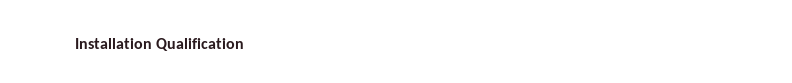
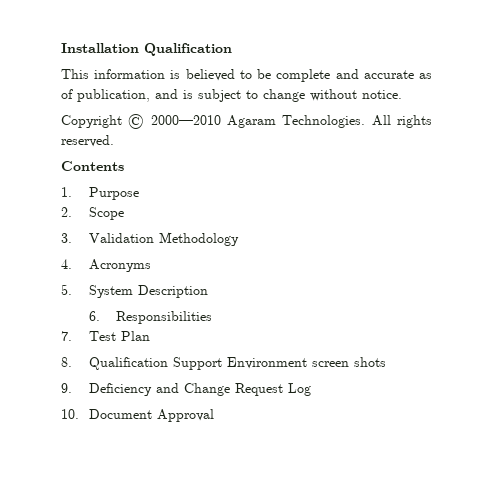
+ This information is believed to be complete and accurate as of publication, and is subject to change without notice.
+ Copyright © 2000—2010 Agaram Technologies. All rights reserved.
+ Contents
+ 1. Purpose
+ 2. Scope
+ 3. Validation Methodology
+ 4. Acronyms
+ 5. System Description
+ 6. Responsibilities
+ 7. Test Plan
+ 8. Qualification Support Environment screen shots
+ 9. Deficiency and Change Request Log
+ 10. Document Approval

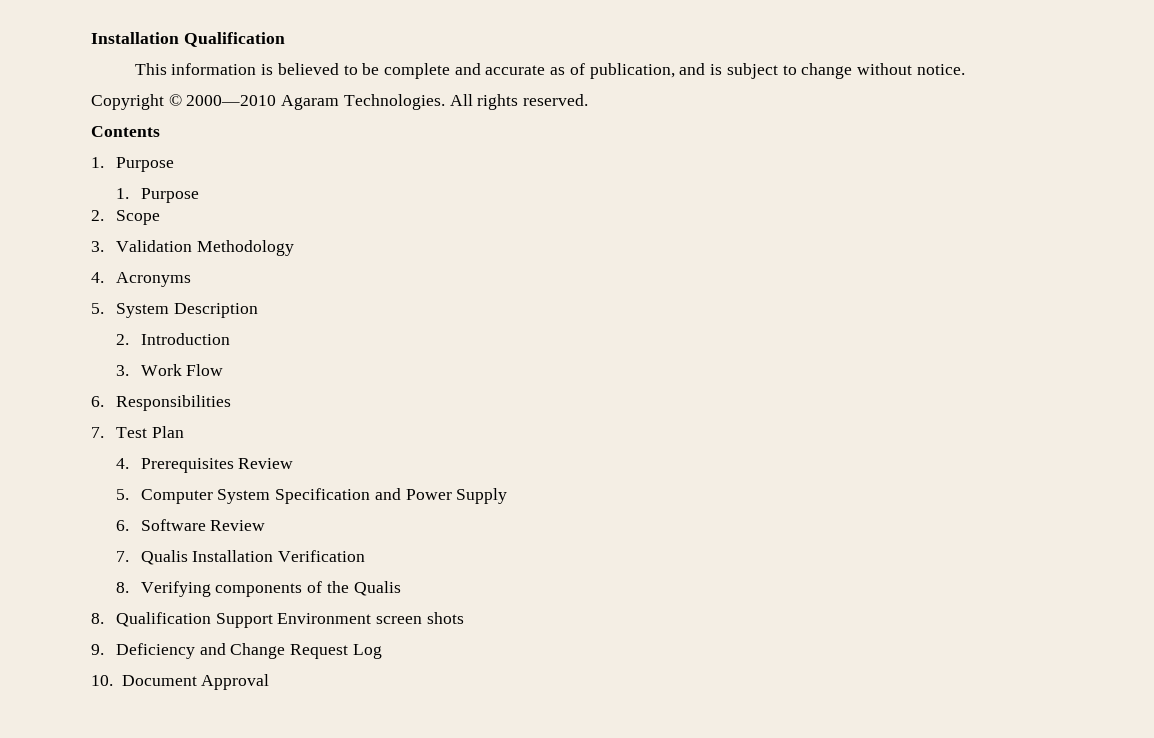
  Contents
+ 1. Purpose
+ 2. Introduction
+ 3. Work Flow
  6. Responsibilities
  7. Test Plan
+ 4. Prerequisites Review
+ 5. Computer System Specification and Power Supply
+ 6. Software Review
+ 7. Qualis Installation Verification
+ 8. Verifying components of the Qualis

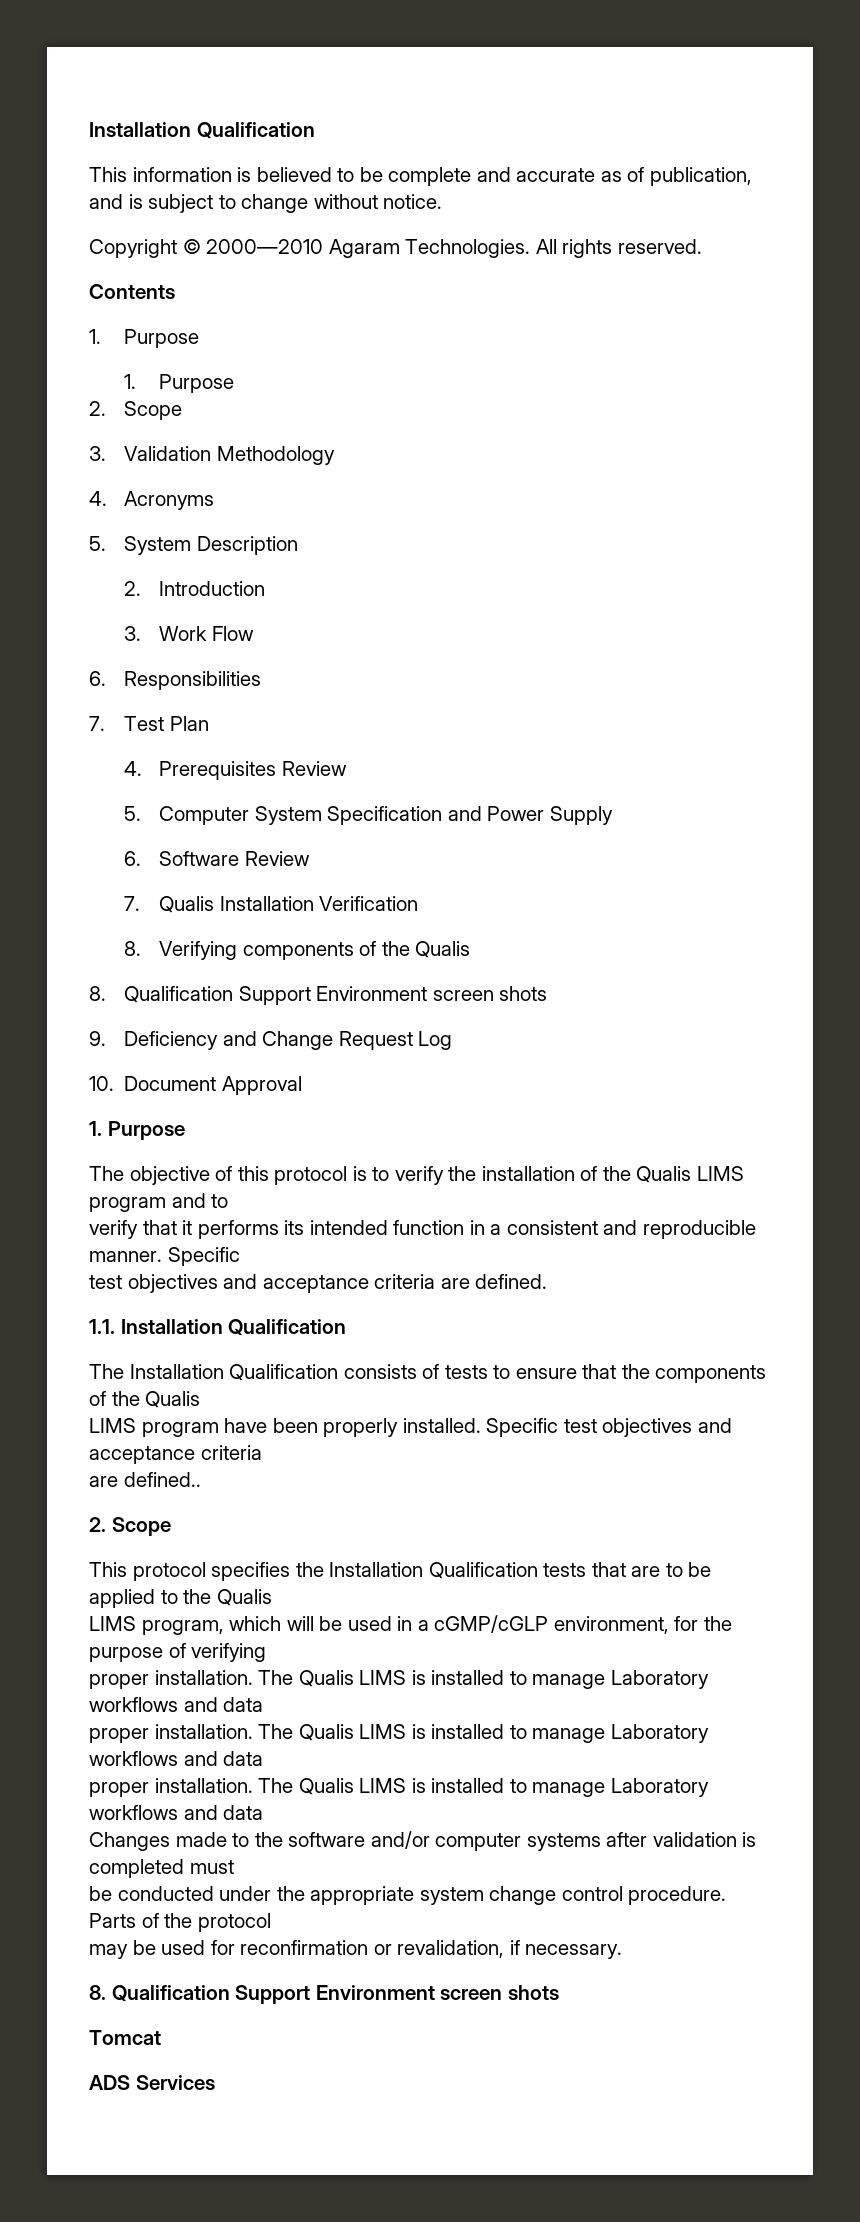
  10. Document Approval
+ 1. Purpose
+ The objective of this protocol is to verify the installation of the Qualis LIMS program and to
+ verify that it performs its intended function in a consistent and reproducible manner. Specific
+ test objectives and acceptance criteria are defined.
+ 1.1. Installation Qualification
+ The Installation Qualification consists of tests to ensure that the components of the Qualis
+ LIMS program have been properly installed. Specific test objectives and acceptance criteria
+ are defined..
+ 2. Scope
+ This protocol specifies the Installation Qualification tests that are to be applied to the Qualis
+ LIMS program, which will be used in a cGMP/cGLP environment, for the purpose of verifying
+ proper installation. The Qualis LIMS is installed to manage Laboratory workflows and data
+ proper installation. The Qualis LIMS is installed to manage Laboratory workflows and data
+ proper installation. The Qualis LIMS is installed to manage Laboratory workflows and data
+ Changes made to the software and/or computer systems after validation is completed must
+ be conducted under the appropriate system change control procedure. Parts of the protocol
+ may be used for reconfirmation or revalidation, if necessary.
+ 8. Qualification Support Environment screen shots
+ Tomcat
+ ADS Services

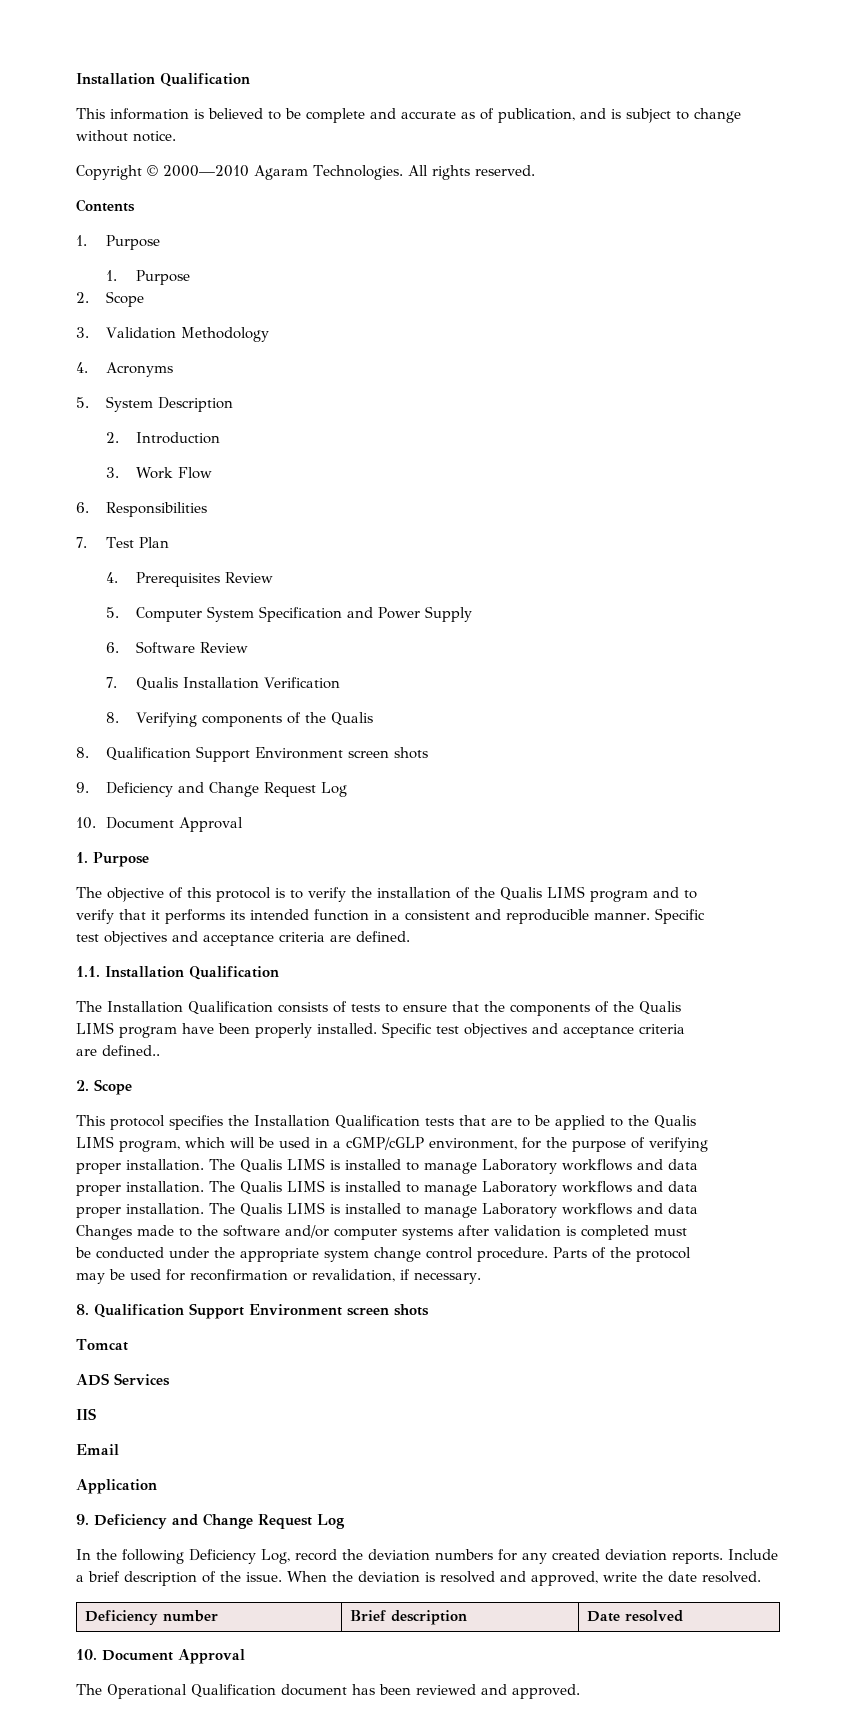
+ IIS
+ Email
+ Application
+ 9. Deficiency and Change Request Log
+ In the following Deficiency Log, record the deviation numbers for any created deviation reports. Include a brief description of the issue. When the deviation is resolved and approved, write the date resolved.
+ Deficiency number | Brief description | Date resolved
+ 10. Document Approval
+ The Operational Qualification document has been reviewed and approved.

